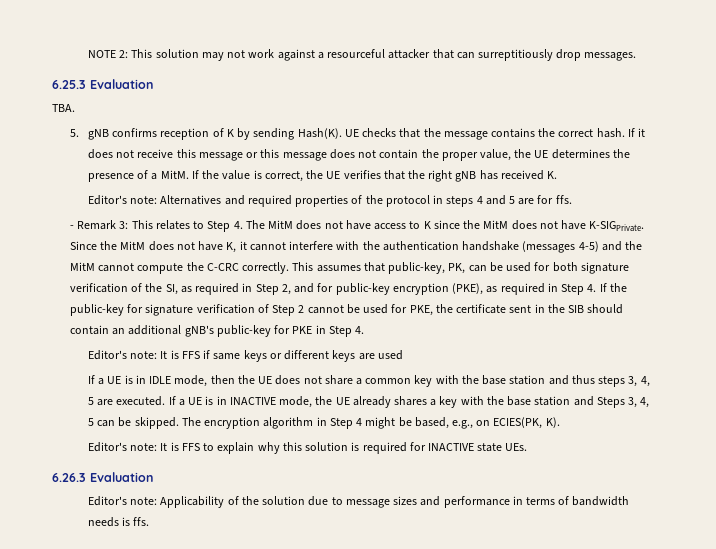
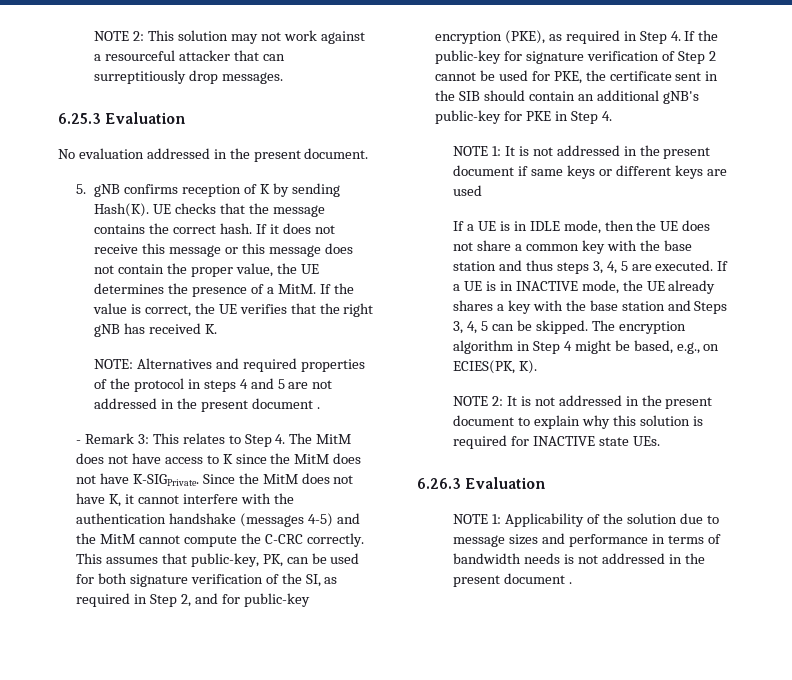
- TBA.
+ No evaluation addressed in the present document.
- Editor's note: Alternatives and required properties of the protocol in steps 4 and 5 are for ffs.
+ NOTE: Alternatives and required properties of the protocol in steps 4 and 5 are not addressed in the present document .
- Editor's note: It is FFS if same keys or different keys are used
+ NOTE 1: It is not addressed in the present document if same keys or different keys are used
- Editor's note: It is FFS to explain why this solution is required for INACTIVE state UEs.
+ NOTE 2: It is not addressed in the present document to explain why this solution is required for INACTIVE state UEs.
- Editor's note: Applicability of the solution due to message sizes and performance in terms of bandwidth needs is ffs.
+ NOTE 1: Applicability of the solution due to message sizes and performance in terms of bandwidth needs is not addressed in the present document .

